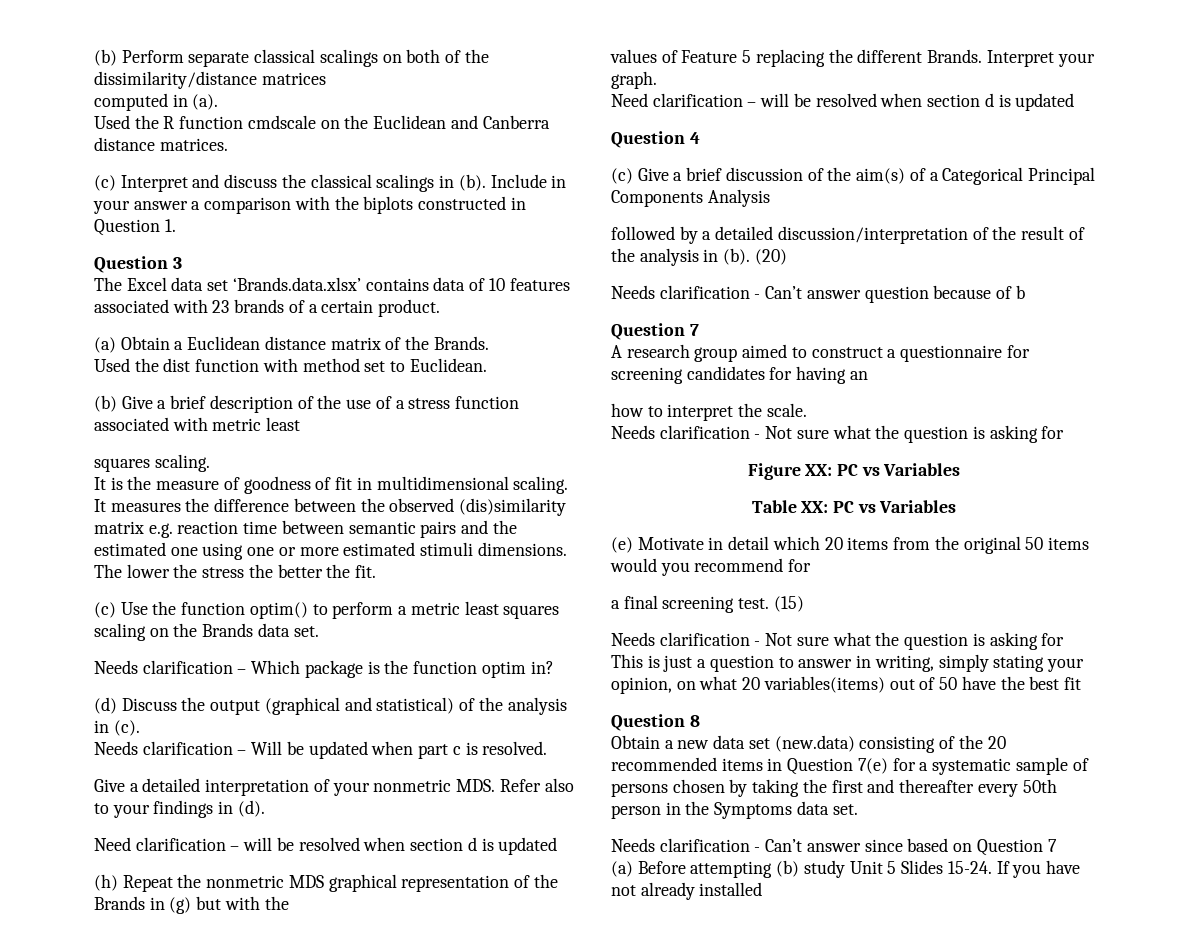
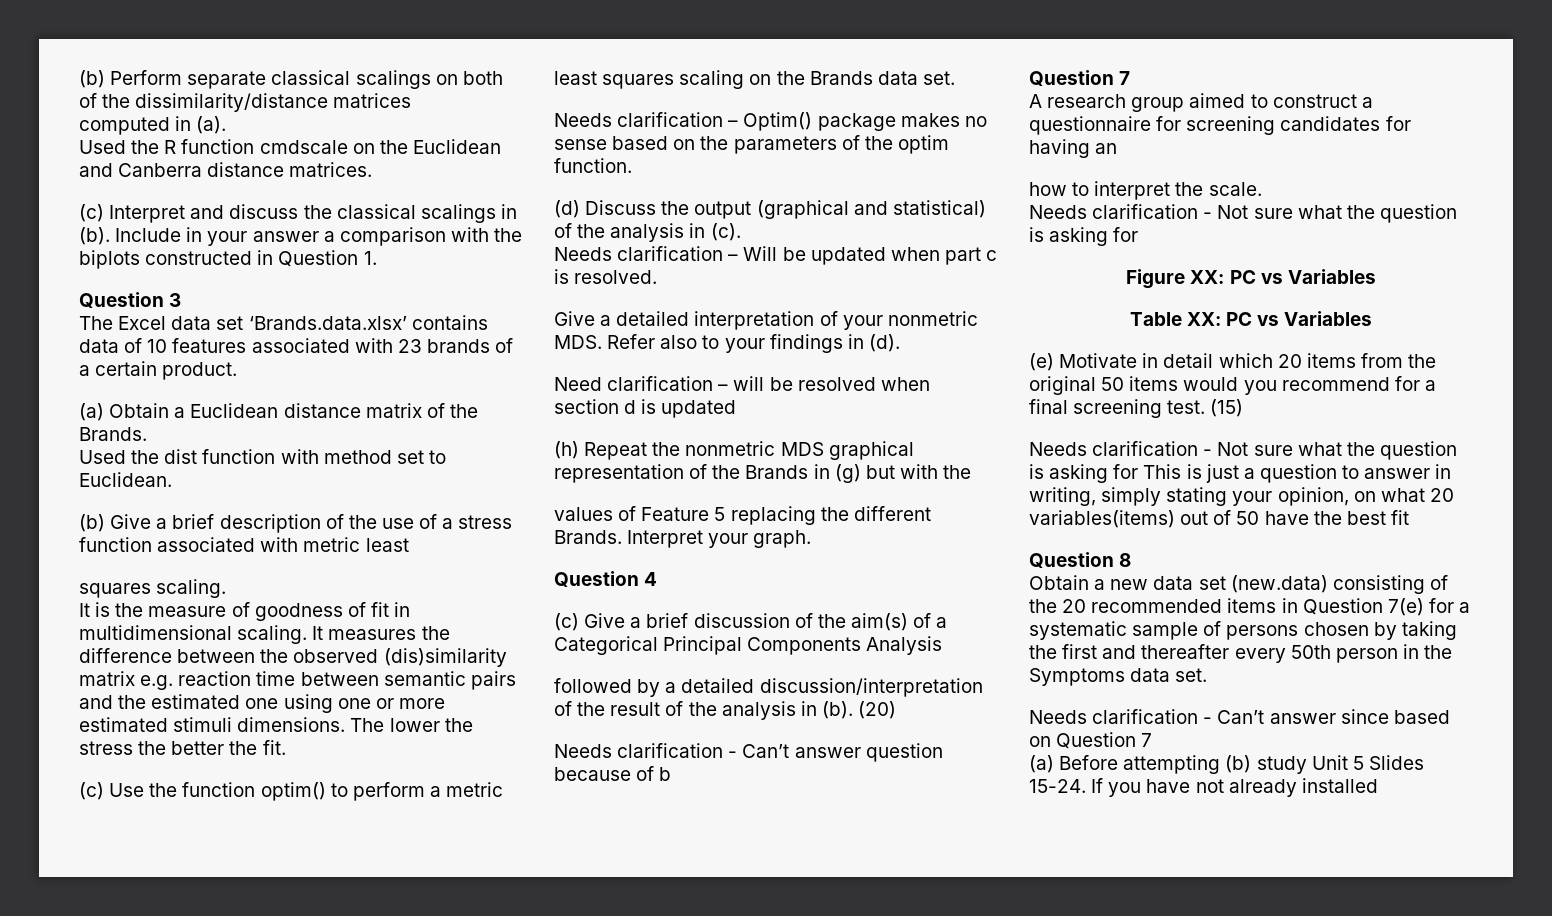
- Needs clarification – Which package is the function optim in?
+ Needs clarification – Optim() package makes no sense based on the parameters of the optim function.
  Interpret your graph.
- Need clarification – will be resolved when section d is updated
- (e) Motivate in detail which 20 items from the original 50 items would you recommend for
- a final screening test.
+ (e) Motivate in detail which 20 items from the original 50 items would you recommend for a final screening test.

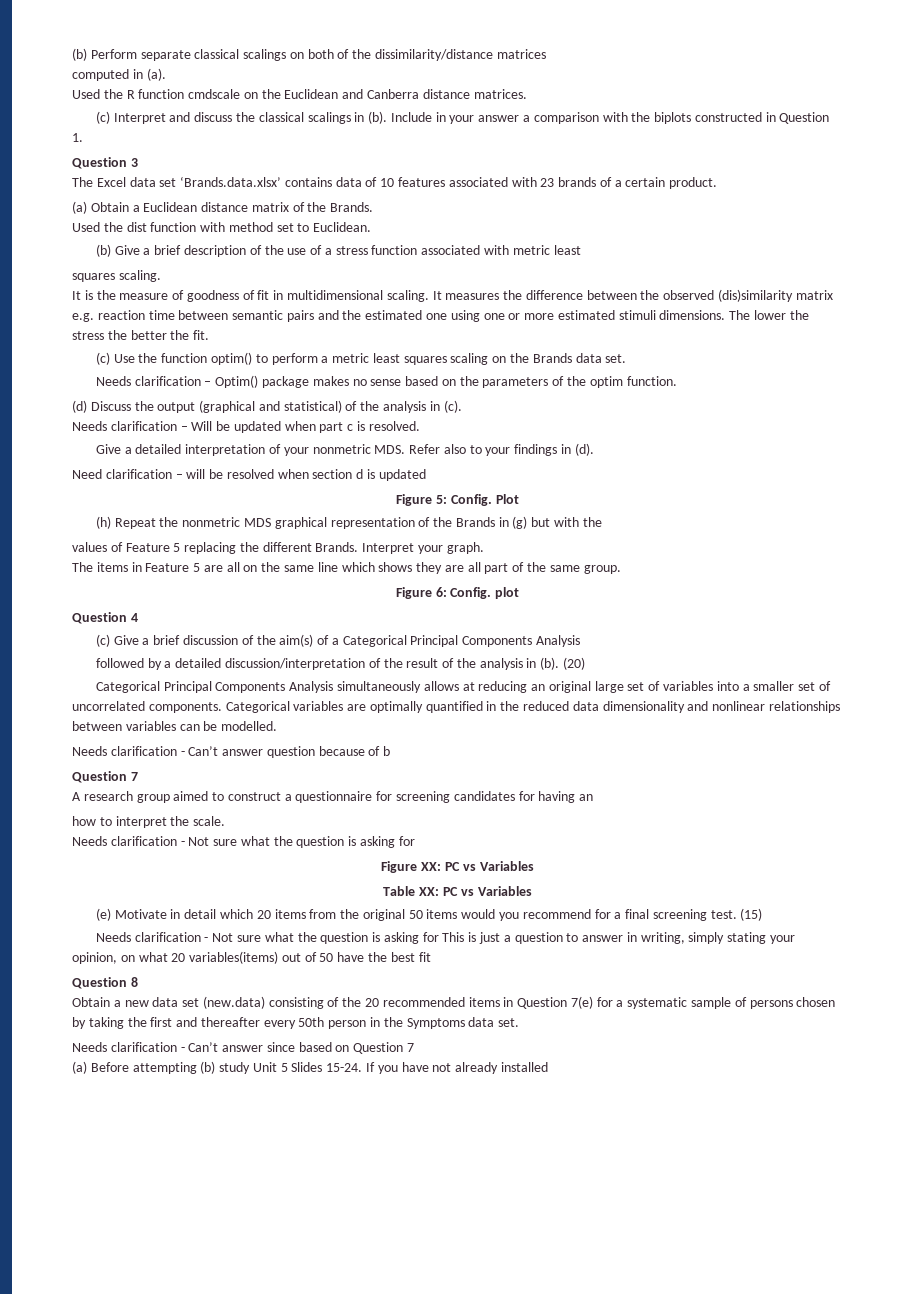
+ Figure 5: Config. Plot
+ The items in Feature 5 are all on the same line which shows they are all part of the same group.
+ Figure 6: Config. plot
+ Categorical Principal Components Analysis simultaneously allows at reducing an original large set of variables into a smaller set of uncorrelated components. Categorical variables are optimally quantified in the reduced data dimensionality and nonlinear relationships between variables can be modelled.

